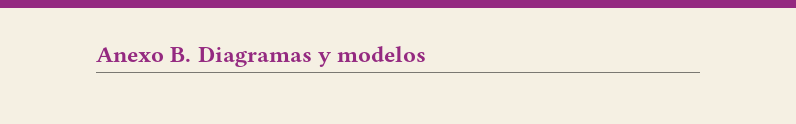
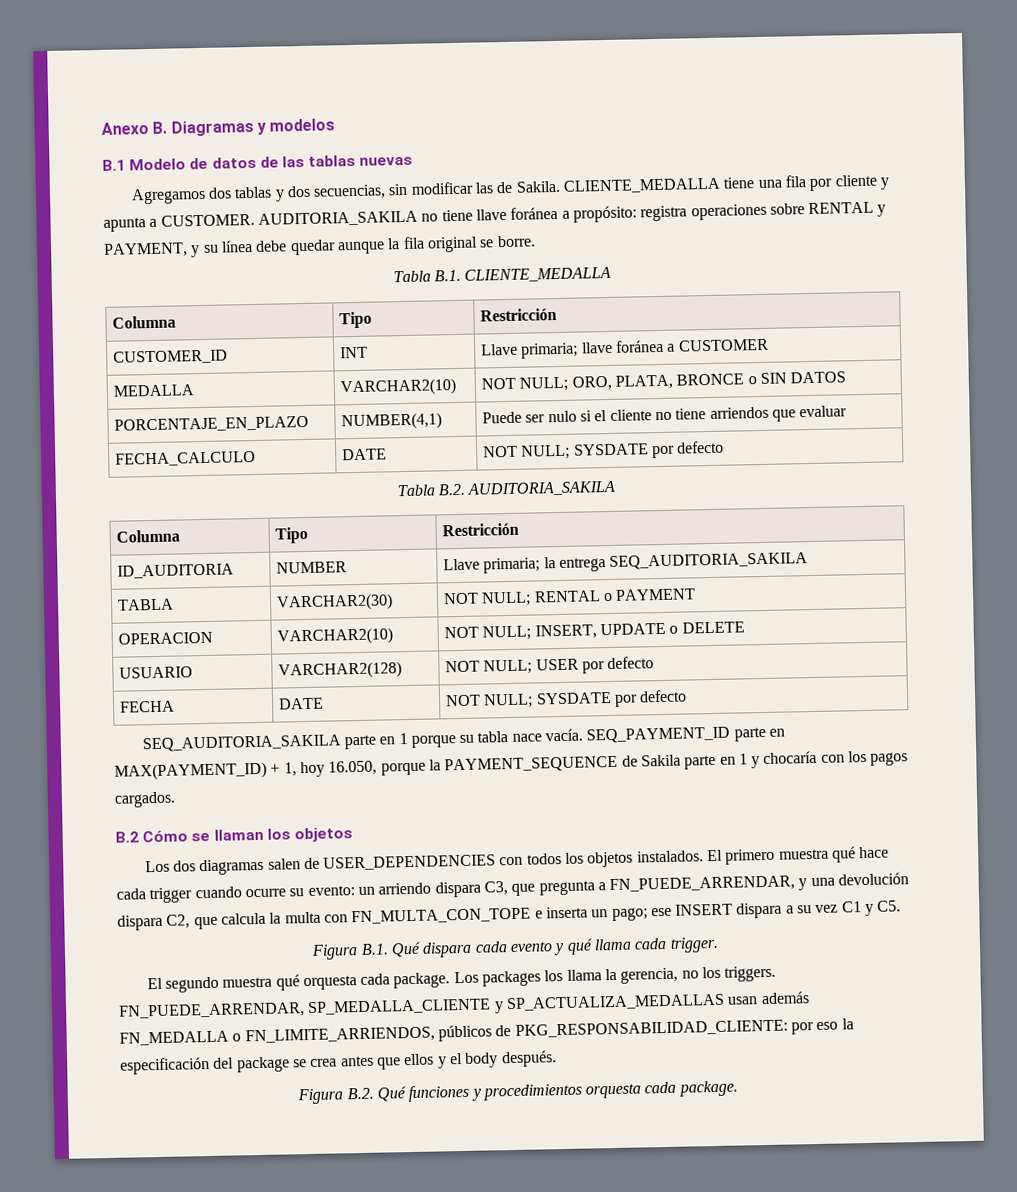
+ B.1 Modelo de datos de las tablas nuevas
+ Agregamos dos tablas y dos secuencias, sin modificar las de Sakila. CLIENTE_MEDALLA tiene una fila por cliente y apunta a CUSTOMER. AUDITORIA_SAKILA no tiene llave foránea a propósito: registra operaciones sobre RENTAL y PAYMENT, y su línea debe quedar aunque la fila original se borre.
+ Tabla B.1. CLIENTE_MEDALLA
+ Columna | Tipo | Restricción
+ CUSTOMER_ID | INT | Llave primaria; llave foránea a CUSTOMER
+ MEDALLA | VARCHAR2(10) | NOT NULL; ORO, PLATA, BRONCE o SIN DATOS
+ PORCENTAJE_EN_PLAZO | NUMBER(4,1) | Puede ser nulo si el cliente no tiene arriendos que evaluar
+ FECHA_CALCULO | DATE | NOT NULL; SYSDATE por defecto
+ Tabla B.2. AUDITORIA_SAKILA
+ Columna | Tipo | Restricción
+ ID_AUDITORIA | NUMBER | Llave primaria; la entrega SEQ_AUDITORIA_SAKILA
+ TABLA | VARCHAR2(30) | NOT NULL; RENTAL o PAYMENT
+ OPERACION | VARCHAR2(10) | NOT NULL; INSERT, UPDATE o DELETE
+ USUARIO | VARCHAR2(128) | NOT NULL; USER por defecto
+ FECHA | DATE | NOT NULL; SYSDATE por defecto
+ SEQ_AUDITORIA_SAKILA parte en 1 porque su tabla nace vacía. SEQ_PAYMENT_ID parte en MAX(PAYMENT_ID) + 1, hoy 16.050, porque la PAYMENT_SEQUENCE de Sakila parte en 1 y chocaría con los pagos cargados.
+ B.2 Cómo se llaman los objetos
+ Los dos diagramas salen de USER_DEPENDENCIES con todos los objetos instalados. El primero muestra qué hace cada trigger cuando ocurre su evento: un arriendo dispara C3, que pregunta a FN_PUEDE_ARRENDAR, y una devolución dispara C2, que calcula la multa con FN_MULTA_CON_TOPE e inserta un pago; ese INSERT dispara a su vez C1 y C5.
+ Figura B.1. Qué dispara cada evento y qué llama cada trigger.
+ El segundo muestra qué orquesta cada package. Los packages los llama la gerencia, no los triggers. FN_PUEDE_ARRENDAR, SP_MEDALLA_CLIENTE y SP_ACTUALIZA_MEDALLAS usan además FN_MEDALLA o FN_LIMITE_ARRIENDOS, públicos de PKG_RESPONSABILIDAD_CLIENTE: por eso la especificación del package se crea antes que ellos y el body después.
+ Figura B.2. Qué funciones y procedimientos orquesta cada package.

